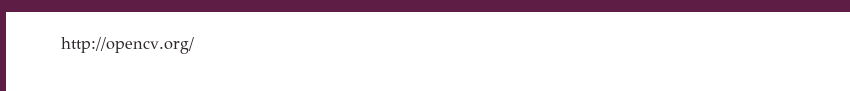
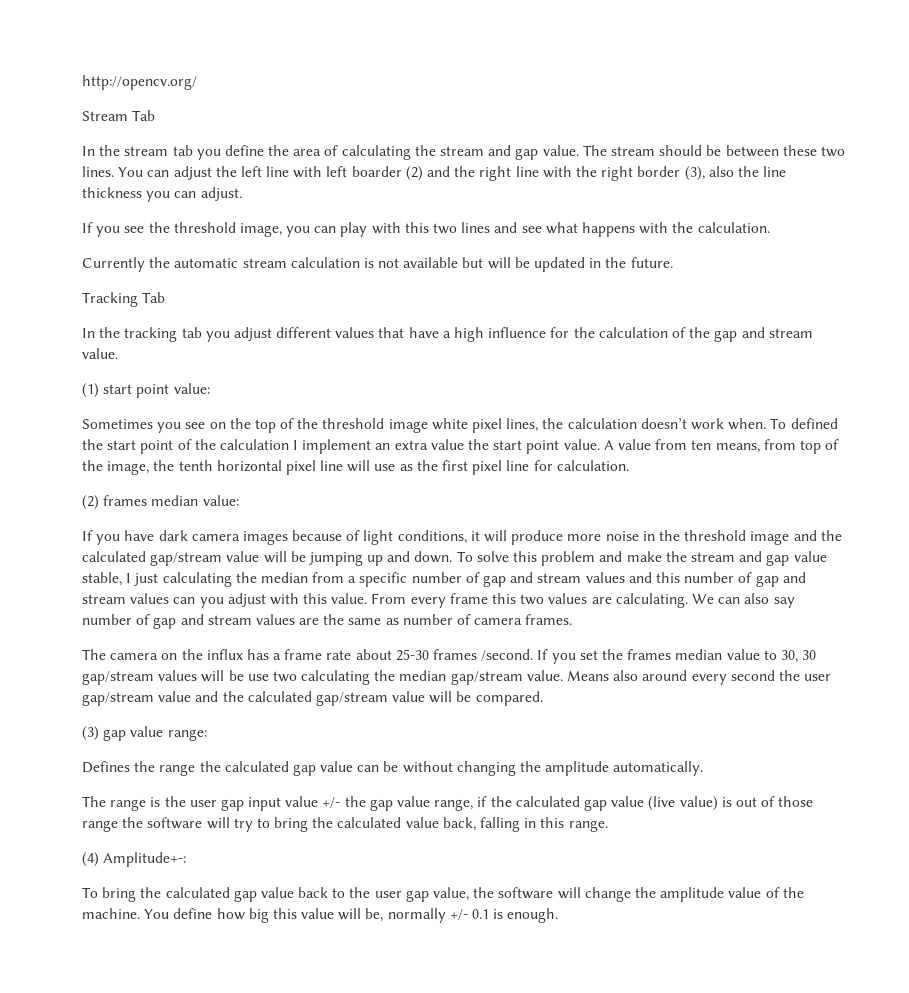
+ Stream Tab
+ In the stream tab you define the area of calculating the stream and gap value. The stream should be between these two lines. You can adjust the left line with left boarder (2) and the right line with the right border (3), also the line thickness you can adjust.
+ If you see the threshold image, you can play with this two lines and see what happens with the calculation.
+ Currently the automatic stream calculation is not available but will be updated in the future.
+ Tracking Tab
+ In the tracking tab you adjust different values that have a high influence for the calculation of the gap and stream value.
+ (1) start point value:
+ Sometimes you see on the top of the threshold image white pixel lines, the calculation doesn’t work when. To defined the start point of the calculation I implement an extra value the start point value. A value from ten means, from top of the image, the tenth horizontal pixel line will use as the first pixel line for calculation.
+ (2) frames median value:
+ If you have dark camera images because of light conditions, it will produce more noise in the threshold image and the calculated gap/stream value will be jumping up and down. To solve this problem and make the stream and gap value stable, I just calculating the median from a specific number of gap and stream values and this number of gap and stream values can you adjust with this value. From every frame this two values are calculating. We can also say number of gap and stream values are the same as number of camera frames.
+ The camera on the influx has a frame rate about 25-30 frames /second. If you set the frames median value to 30, 30 gap/stream values will be use two calculating the median gap/stream value. Means also around every second the user gap/stream value and the calculated gap/stream value will be compared.
+ (3) gap value range:
+ Defines the range the calculated gap value can be without changing the amplitude automatically.
+ The range is the user gap input value +/- the gap value range, if the calculated gap value (live value) is out of those range the software will try to bring the calculated value back, falling in this range.
+ (4) Amplitude+-:
+ To bring the calculated gap value back to the user gap value, the software will change the amplitude value of the machine. You define how big this value will be, normally +/- 0.1 is enough.

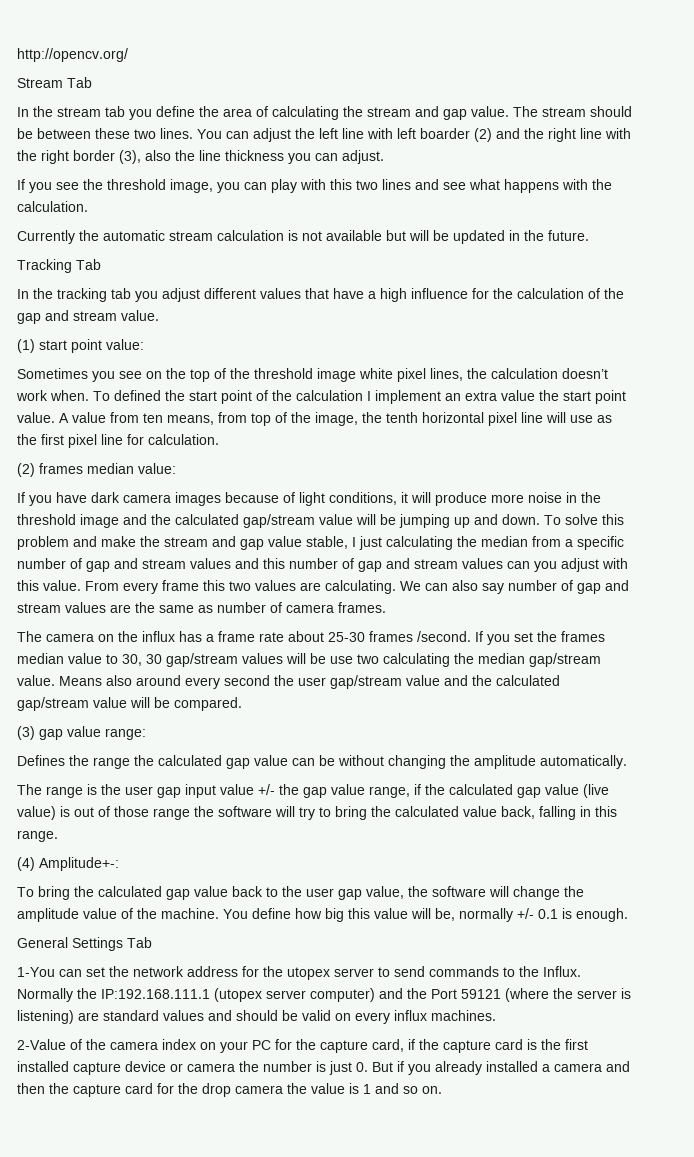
+ General Settings Tab
+ 1-You can set the network address for the utopex server to send commands to the Influx. Normally the IP:192.168.111.1 (utopex server computer) and the Port 59121 (where the server is listening) are standard values and should be valid on every influx machines.
+ 2-Value of the camera index on your PC for the capture card, if the capture card is the first installed capture device or camera the number is just 0. But if you already installed a camera and then the capture card for the drop camera the value is 1 and so on.

